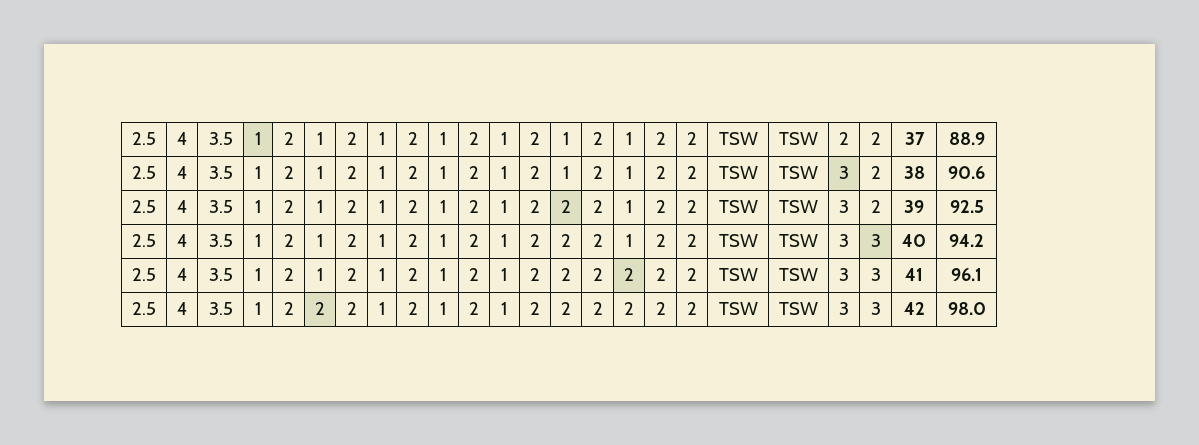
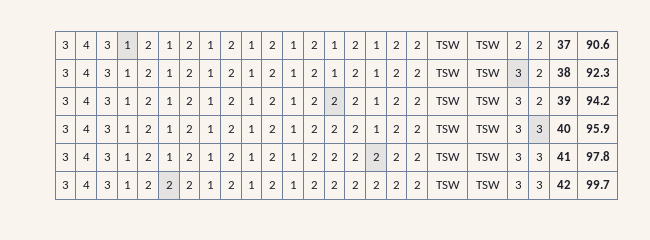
- 2.5 | 4 | 3.5 | 1 | 2 | 1 | 2 | 1 | 2 | 1 | 2 | 1 | 2 | 1 | 2 | 1 | 2 | 2 | TSW | TSW | 2 | 2 | 37 | 88.9
- 2.5 | 4 | 3.5 | 1 | 2 | 1 | 2 | 1 | 2 | 1 | 2 | 1 | 2 | 1 | 2 | 1 | 2 | 2 | TSW | TSW | 3 | 2 | 38 | 90.6
- 2.5 | 4 | 3.5 | 1 | 2 | 1 | 2 | 1 | 2 | 1 | 2 | 1 | 2 | 2 | 2 | 1 | 2 | 2 | TSW | TSW | 3 | 2 | 39 | 92.5
- 2.5 | 4 | 3.5 | 1 | 2 | 1 | 2 | 1 | 2 | 1 | 2 | 1 | 2 | 2 | 2 | 1 | 2 | 2 | TSW | TSW | 3 | 3 | 40 | 94.2
- 2.5 | 4 | 3.5 | 1 | 2 | 1 | 2 | 1 | 2 | 1 | 2 | 1 | 2 | 2 | 2 | 2 | 2 | 2 | TSW | TSW | 3 | 3 | 41 | 96.1
- 2.5 | 4 | 3.5 | 1 | 2 | 2 | 2 | 1 | 2 | 1 | 2 | 1 | 2 | 2 | 2 | 2 | 2 | 2 | TSW | TSW | 3 | 3 | 42 | 98.0
+ 3 | 4 | 3 | 1 | 2 | 1 | 2 | 1 | 2 | 1 | 2 | 1 | 2 | 1 | 2 | 1 | 2 | 2 | TSW | TSW | 2 | 2 | 37 | 90.6
+ 3 | 4 | 3 | 1 | 2 | 1 | 2 | 1 | 2 | 1 | 2 | 1 | 2 | 1 | 2 | 1 | 2 | 2 | TSW | TSW | 3 | 2 | 38 | 92.3
+ 3 | 4 | 3 | 1 | 2 | 1 | 2 | 1 | 2 | 1 | 2 | 1 | 2 | 2 | 2 | 1 | 2 | 2 | TSW | TSW | 3 | 2 | 39 | 94.2
+ 3 | 4 | 3 | 1 | 2 | 1 | 2 | 1 | 2 | 1 | 2 | 1 | 2 | 2 | 2 | 1 | 2 | 2 | TSW | TSW | 3 | 3 | 40 | 95.9
+ 3 | 4 | 3 | 1 | 2 | 1 | 2 | 1 | 2 | 1 | 2 | 1 | 2 | 2 | 2 | 2 | 2 | 2 | TSW | TSW | 3 | 3 | 41 | 97.8
+ 3 | 4 | 3 | 1 | 2 | 2 | 2 | 1 | 2 | 1 | 2 | 1 | 2 | 2 | 2 | 2 | 2 | 2 | TSW | TSW | 3 | 3 | 42 | 99.7

